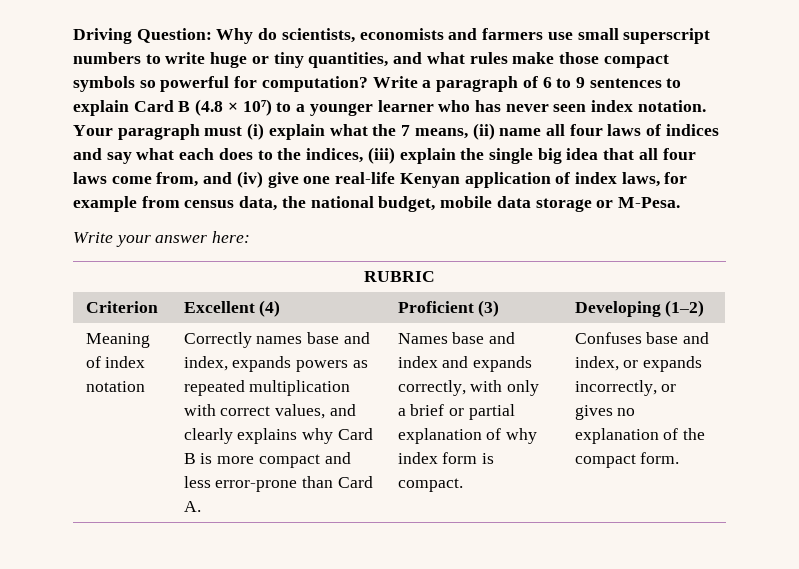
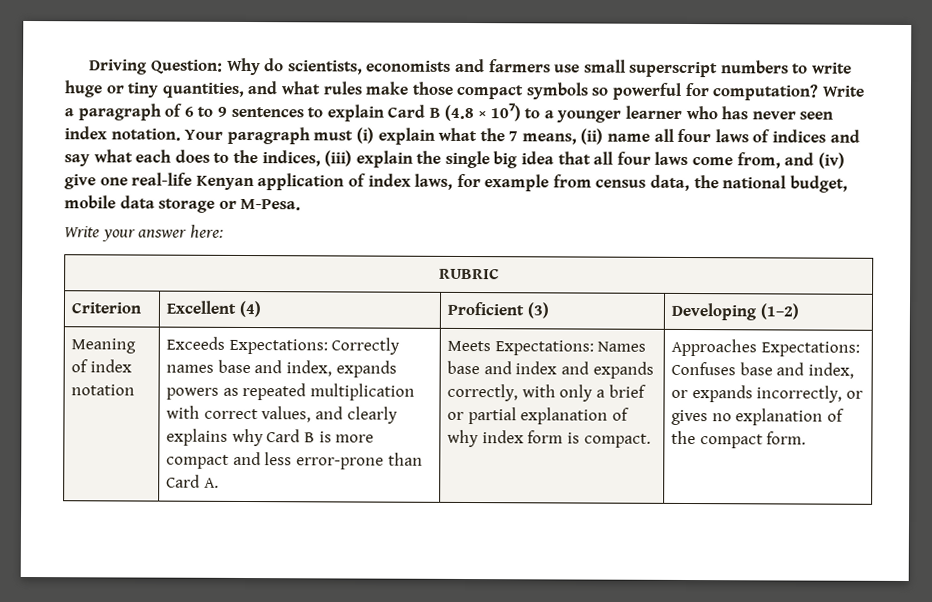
- Correctly names base and index, expands powers as repeated multiplication with correct values, and clearly explains why Card B is more compact and less error-prone than Card A.
+ Exceeds Expectations: Correctly names base and index, expands powers as repeated multiplication with correct values, and clearly explains why Card B is more compact and less error-prone than Card A.
- Names base and index and expands correctly, with only a brief or partial explanation of why index form is compact.
+ Meets Expectations: Names base and index and expands correctly, with only a brief or partial explanation of why index form is compact.
- Confuses base and index, or expands incorrectly, or gives no explanation of the compact form.
+ Approaches Expectations: Confuses base and index, or expands incorrectly, or gives no explanation of the compact form.

